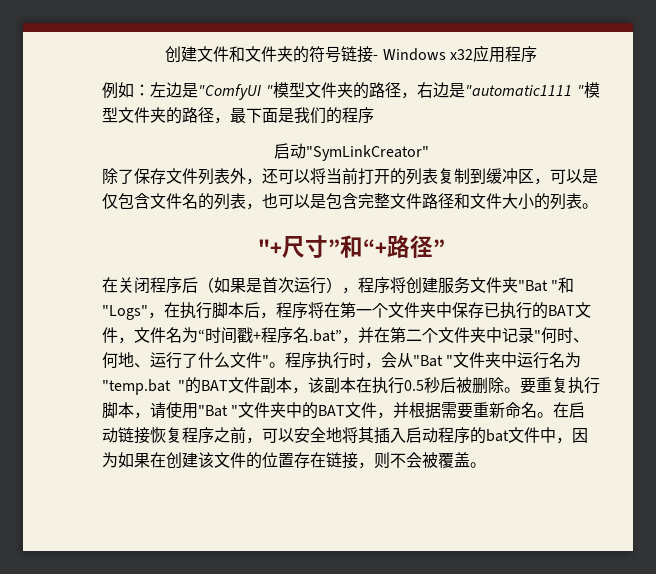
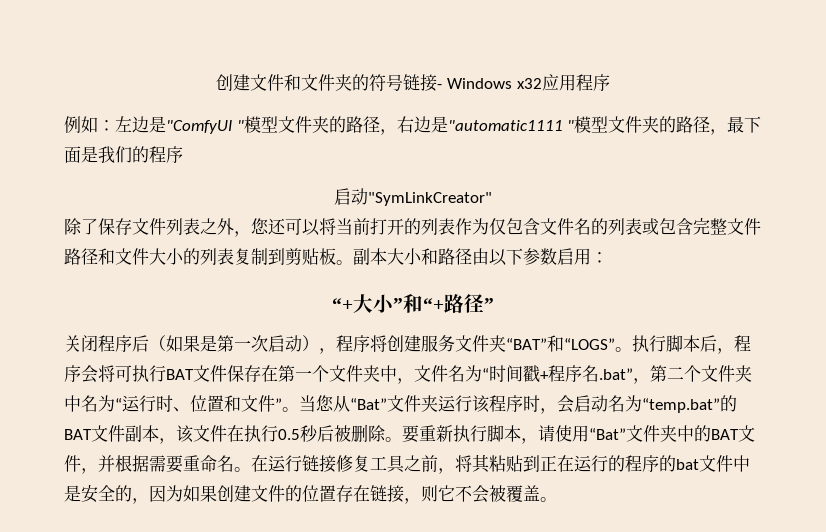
- 除了保存文件列表外，还可以将当前打开的列表复制到缓冲区，可以是仅包含文件名的列表，也可以是包含完整文件路径和文件大小的列表。
- "+尺寸”和“+路径”
+ 除了保存文件列表之外，您还可以将当前打开的列表作为仅包含文件名的列表或包含完整文件路径和文件大小的列表复制到剪贴板。副本大小和路径由以下参数启用：
+ “+大小”和“+路径”
- 在关闭程序后（如果是首次运行），程序将创建服务文件夹"Bat "和"Logs"，在执行脚本后，程序将在第一个文件夹中保存已执行的BAT文件，文件名为“时间戳+程序名.bat”，并在第二个文件夹中记录"何时、何地、运行了什么文件"。程序执行时，会从"Bat "文件夹中运行名为"temp.bat "的BAT文件副本，该副本在执行0.5秒后被删除。
+ 关闭程序后（如果是第一次启动），程序将创建服务文件夹“BAT”和“LOGS”。执行脚本后，程序会将可执行BAT文件保存在第一个文件夹中，文件名为“时间戳+程序名.bat”，第二个文件夹中名为“运行时、位置和文件”。当您从“Bat”文件夹运行该程序时，会启动名为“temp.bat”的BAT文件副本，该文件在执行0.5秒后被删除。
- 要重复执行脚本，请使用"Bat "文件夹中的BAT文件，并根据需要重新命名。
+ 要重新执行脚本，请使用“Bat”文件夹中的BAT文件，并根据需要重命名。
- 在启动链接恢复程序之前，可以安全地将其插入启动程序的bat文件中，因为如果在创建该文件的位置存在链接，则不会被覆盖。
+ 在运行链接修复工具之前，将其粘贴到正在运行的程序的bat文件中是安全的，因为如果创建文件的位置存在链接，则它不会被覆盖。

